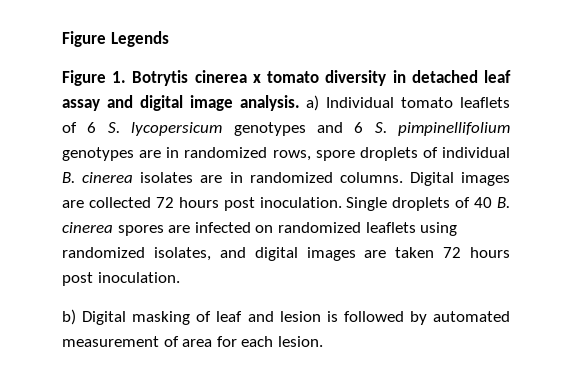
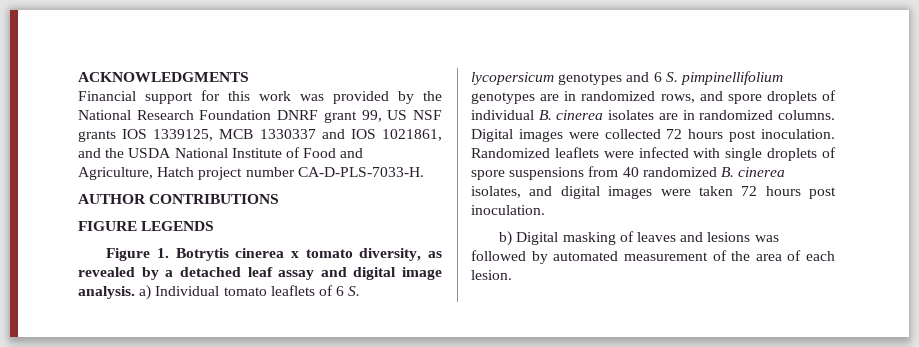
- Figure Legends
+ ACKNOWLEDGMENTS
+ Financial support for this work was provided by the National Research Foundation DNRF grant 99, US NSF grants IOS 1339125, MCB 1330337 and IOS 1021861, and the USDA National Institute of Food and Agriculture, Hatch project number CA-D-PLS-7033-H.
+ AUTHOR CONTRIBUTIONS
+ FIGURE LEGENDS
- Figure 1. Botrytis cinerea x tomato diversity in detached leaf assay and digital image analysis. a) Individual tomato leaflets of 6 S. lycopersicum genotypes and 6 S. pimpinellifolium genotypes are in randomized rows, spore droplets of individual B. cinerea isolates are in randomized columns.
+ Figure 1. Botrytis cinerea x tomato diversity, as revealed by a detached leaf assay and digital image analysis. a) Individual tomato leaflets of 6 S. lycopersicum genotypes and 6 S. pimpinellifolium genotypes are in randomized rows, and spore droplets of individual B. cinerea isolates are in randomized columns.
- Digital images are collected 72 hours post inoculation.
+ Digital images were collected 72 hours post inoculation.
- Single droplets of 40 B. cinerea spores are infected on randomized leaflets using randomized isolates, and digital images are taken 72 hours post inoculation.
+ Randomized leaflets were infected with single droplets of spore suspensions from 40 randomized B. cinerea isolates, and digital images were taken 72 hours post inoculation.
- b) Digital masking of leaf and lesion is followed by automated measurement of area for each lesion.
+ b) Digital masking of leaves and lesions was followed by automated measurement of the area of each lesion.

